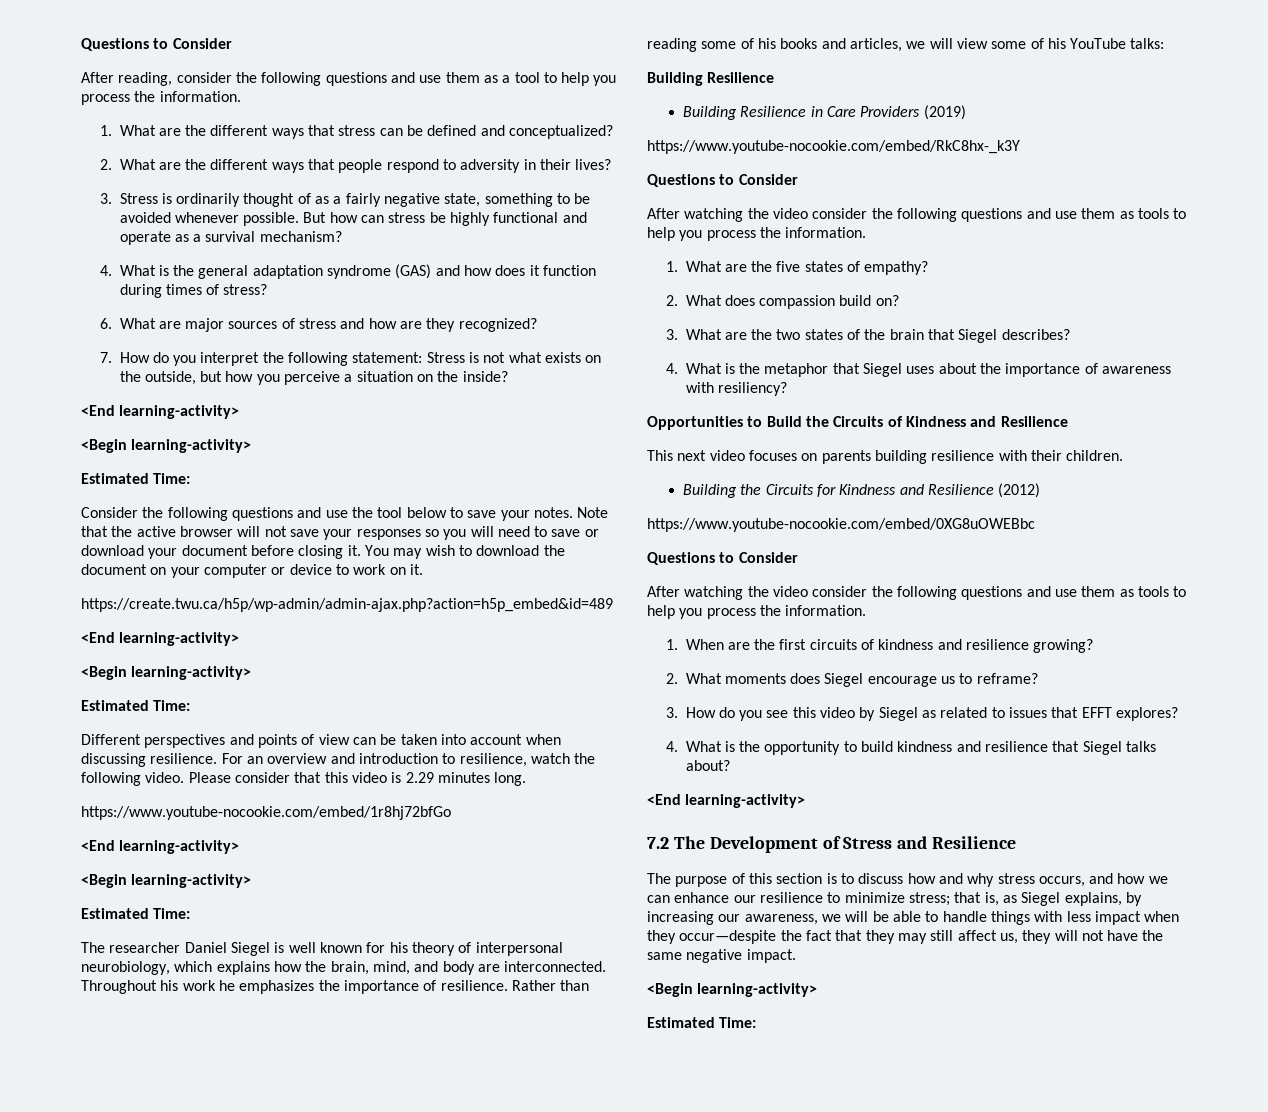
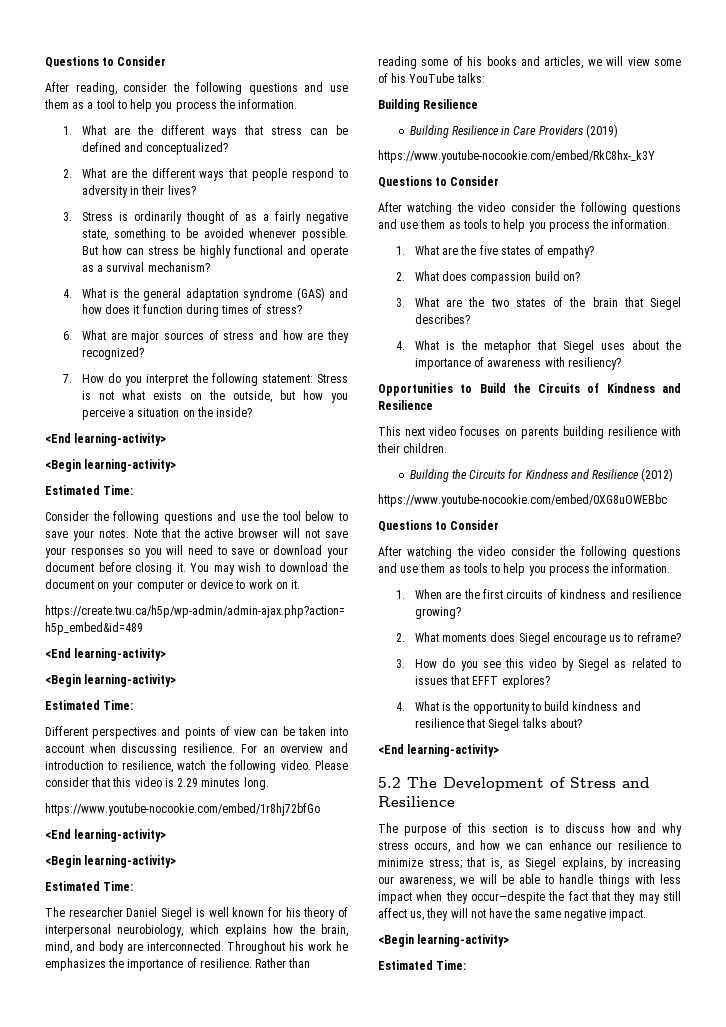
- 7.2 The Development of Stress and Resilience
+ 5.2 The Development of Stress and Resilience

